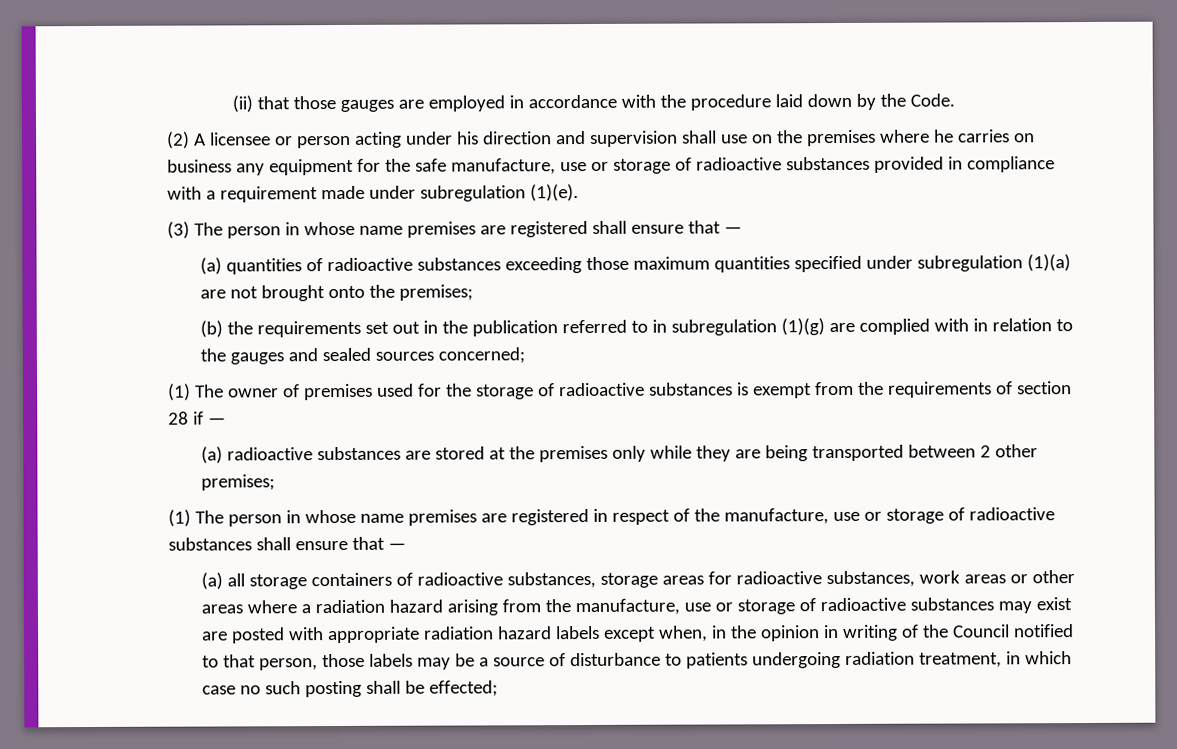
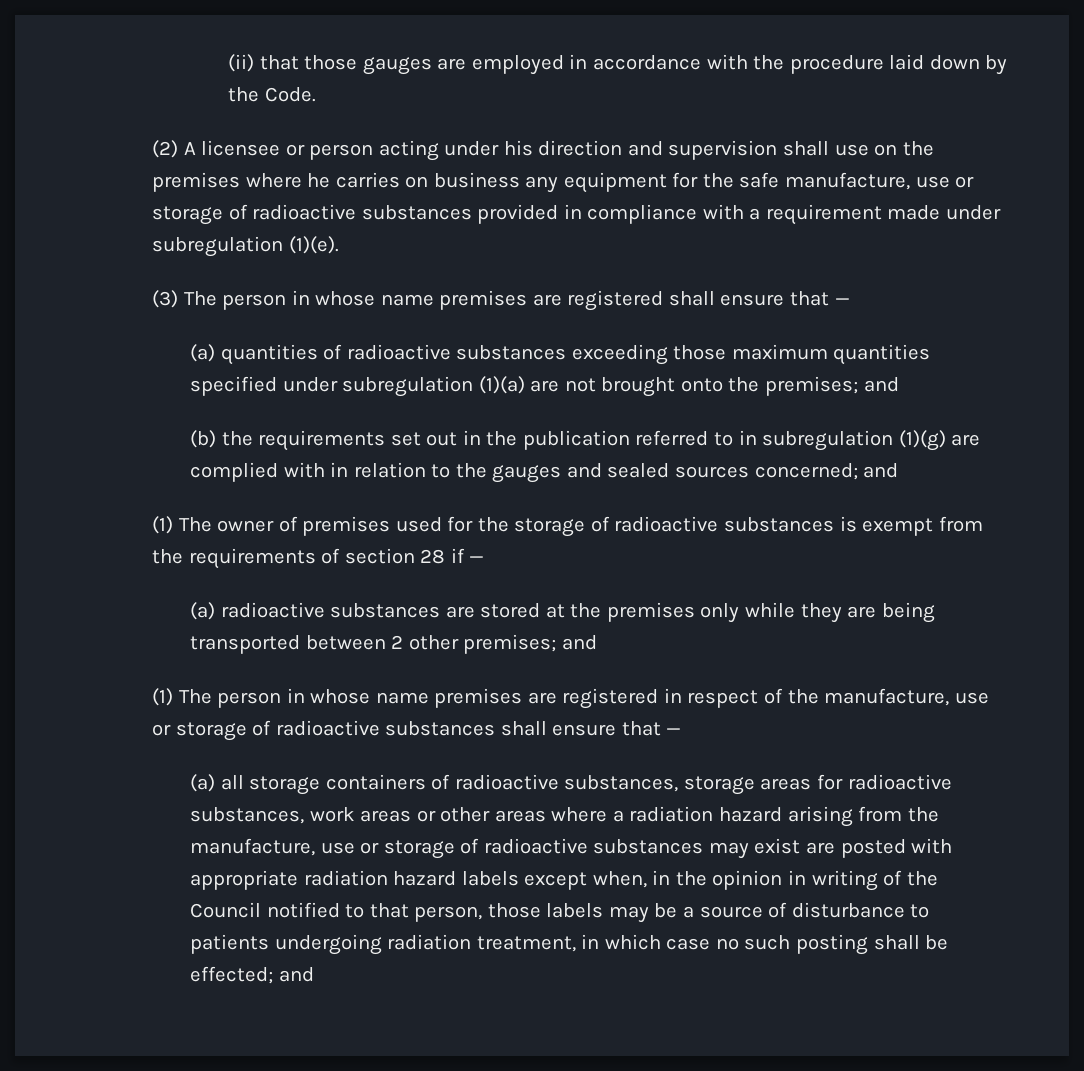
- (a) quantities of radioactive substances exceeding those maximum quantities specified under subregulation (1)(a) are not brought onto the premises;
+ (a) quantities of radioactive substances exceeding those maximum quantities specified under subregulation (1)(a) are not brought onto the premises; and
- (b) the requirements set out in the publication referred to in subregulation (1)(g) are complied with in relation to the gauges and sealed sources concerned;
+ (b) the requirements set out in the publication referred to in subregulation (1)(g) are complied with in relation to the gauges and sealed sources concerned; and
- (a) radioactive substances are stored at the premises only while they are being transported between 2 other premises;
+ (a) radioactive substances are stored at the premises only while they are being transported between 2 other premises; and
- (a) all storage containers of radioactive substances, storage areas for radioactive substances, work areas or other areas where a radiation hazard arising from the manufacture, use or storage of radioactive substances may exist are posted with appropriate radiation hazard labels except when, in the opinion in writing of the Council notified to that person, those labels may be a source of disturbance to patients undergoing radiation treatment, in which case no such posting shall be effected;
+ (a) all storage containers of radioactive substances, storage areas for radioactive substances, work areas or other areas where a radiation hazard arising from the manufacture, use or storage of radioactive substances may exist are posted with appropriate radiation hazard labels except when, in the opinion in writing of the Council notified to that person, those labels may be a source of disturbance to patients undergoing radiation treatment, in which case no such posting shall be effected; and

